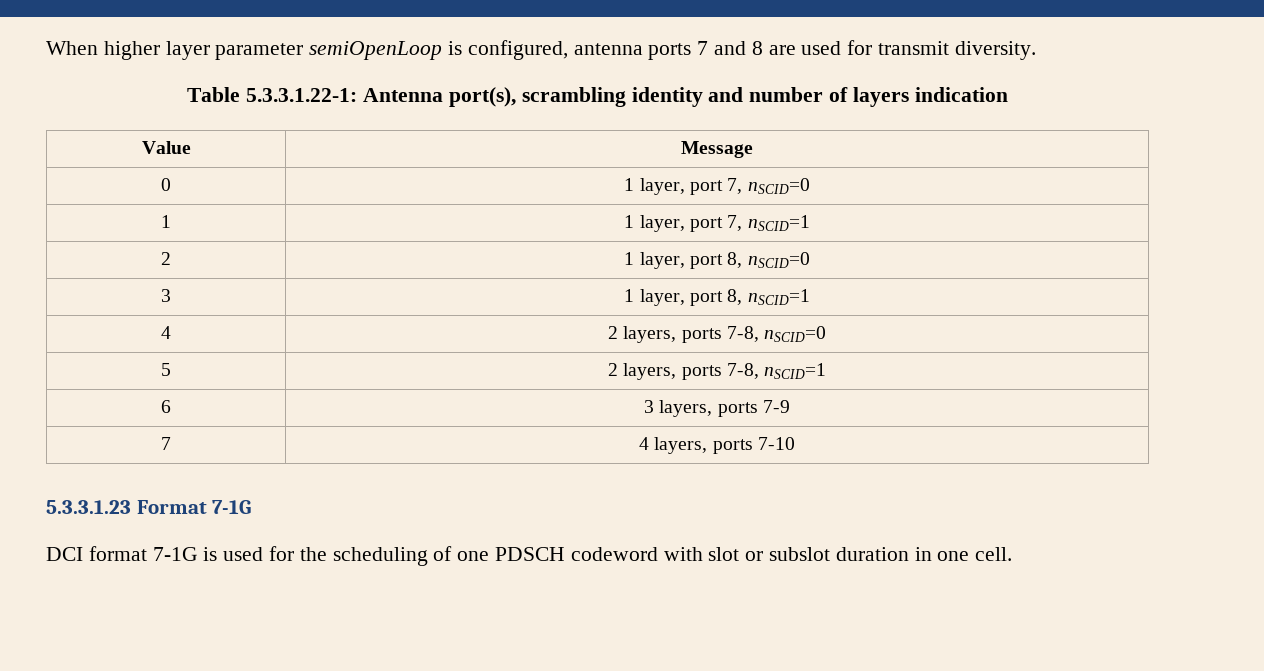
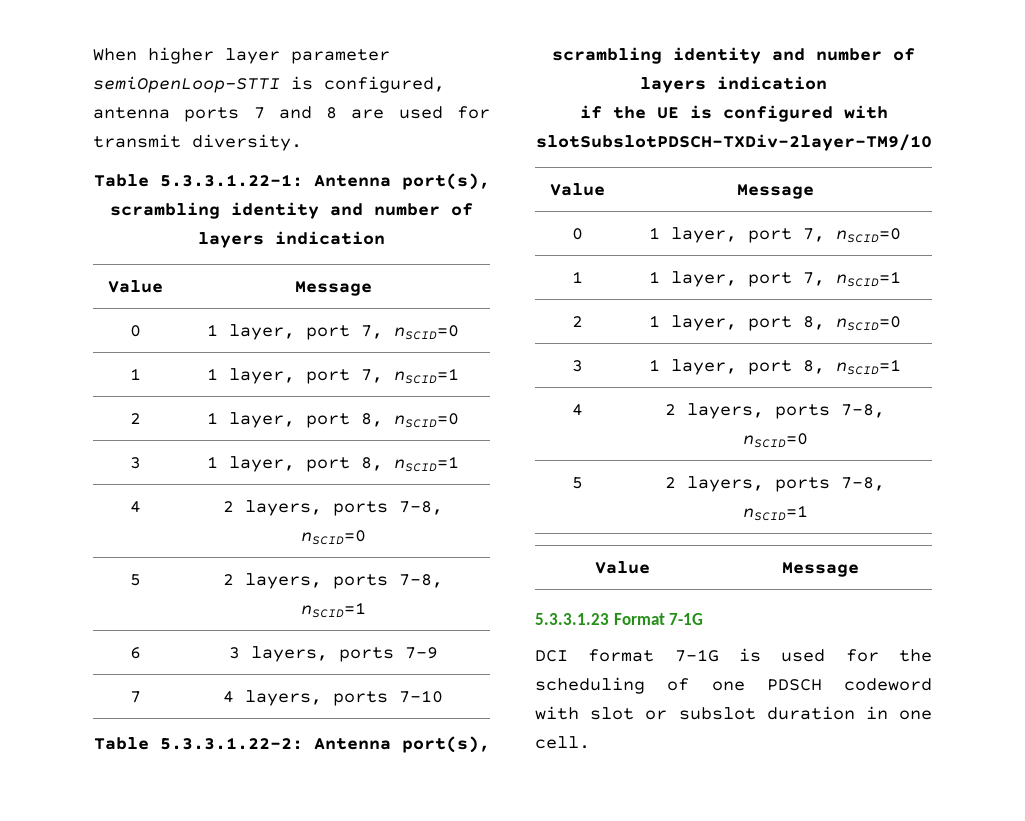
- When higher layer parameter semiOpenLoop is configured, antenna ports 7 and 8 are used for transmit diversity.
+ When higher layer parameter semiOpenLoop-STTI is configured, antenna ports 7 and 8 are used for transmit diversity.
+ Table 5.3.3.1.22-2: Antenna port(s), scrambling identity and number of layers indication
+ if the UE is configured with slotSubslotPDSCH-TXDiv-2layer-TM9/10
+ Value | Message
+ 0 | 1 layer, port 7, nSCID=0
+ 1 | 1 layer, port 7, nSCID=1
+ 2 | 1 layer, port 8, nSCID=0
+ 3 | 1 layer, port 8, nSCID=1
+ 4 | 2 layers, ports 7-8, nSCID=0
+ 5 | 2 layers, ports 7-8, nSCID=1
+ Value | Message

